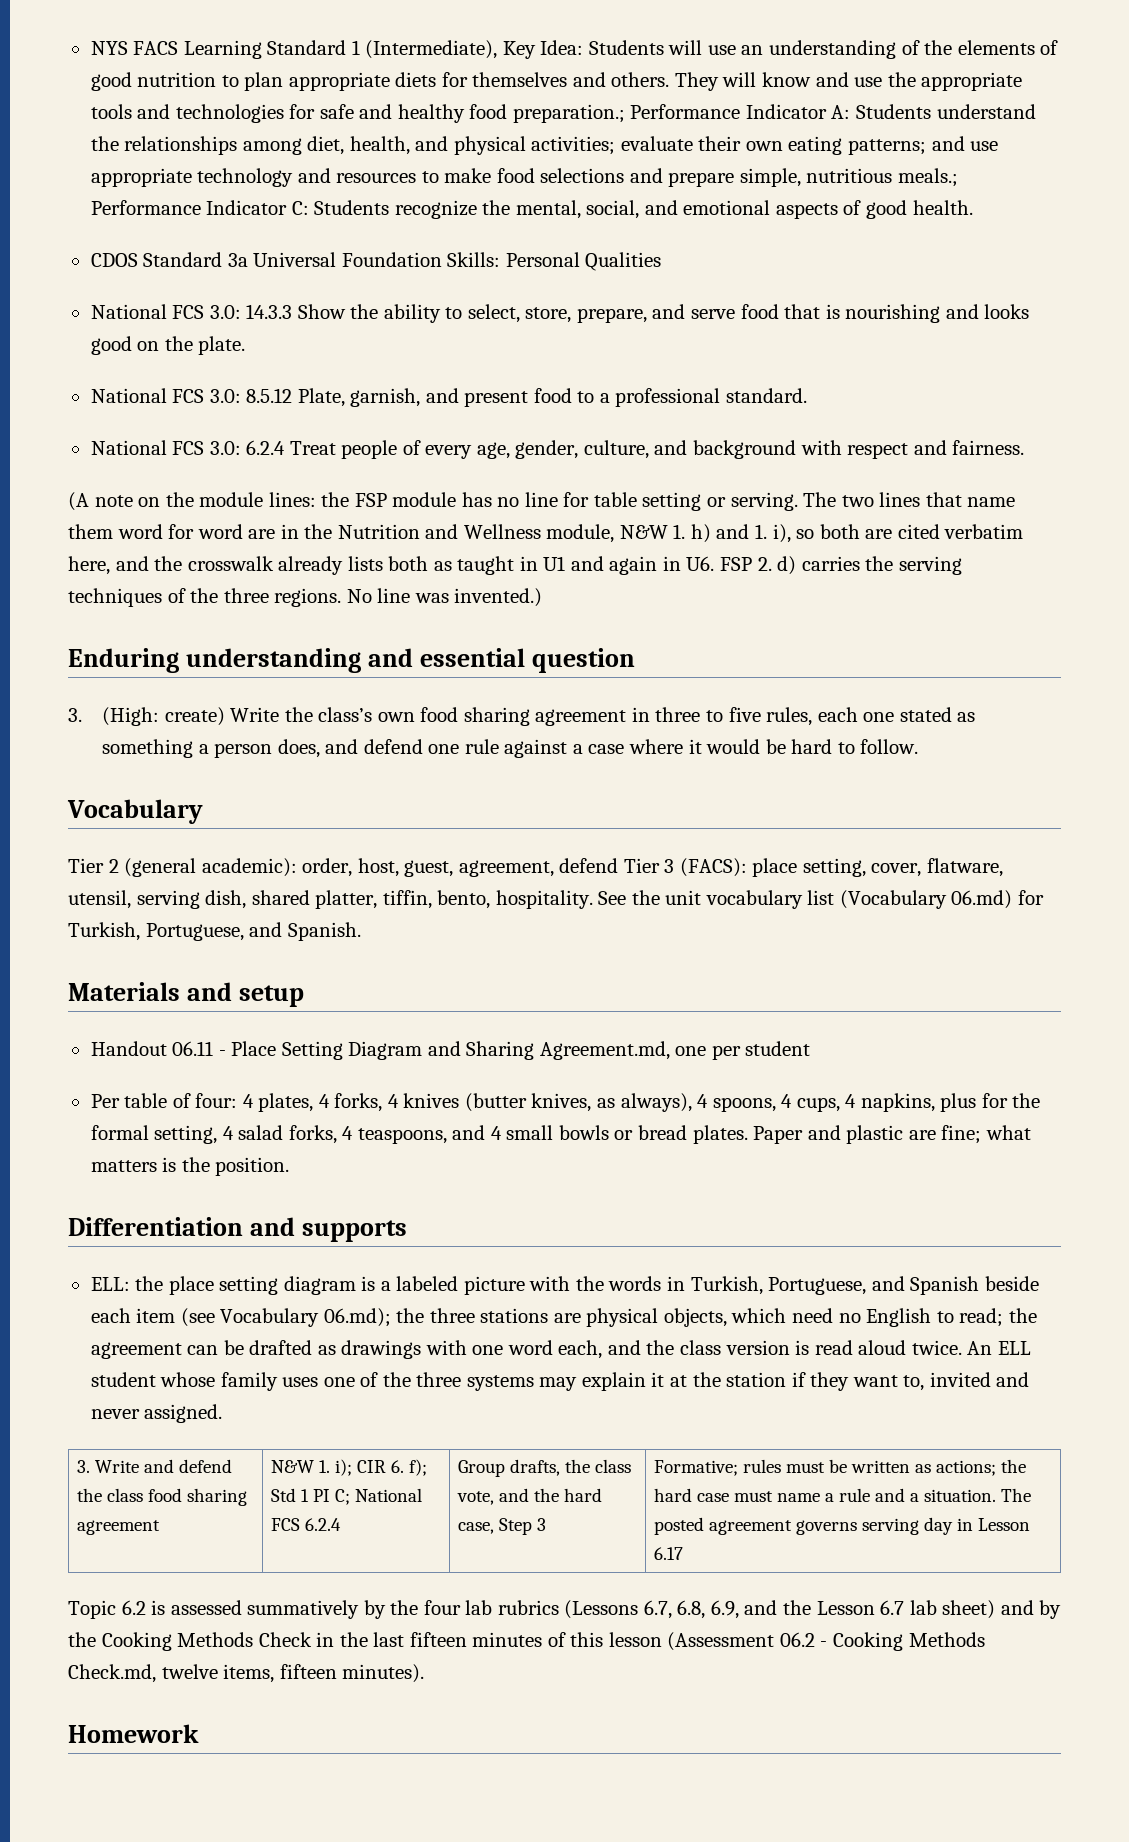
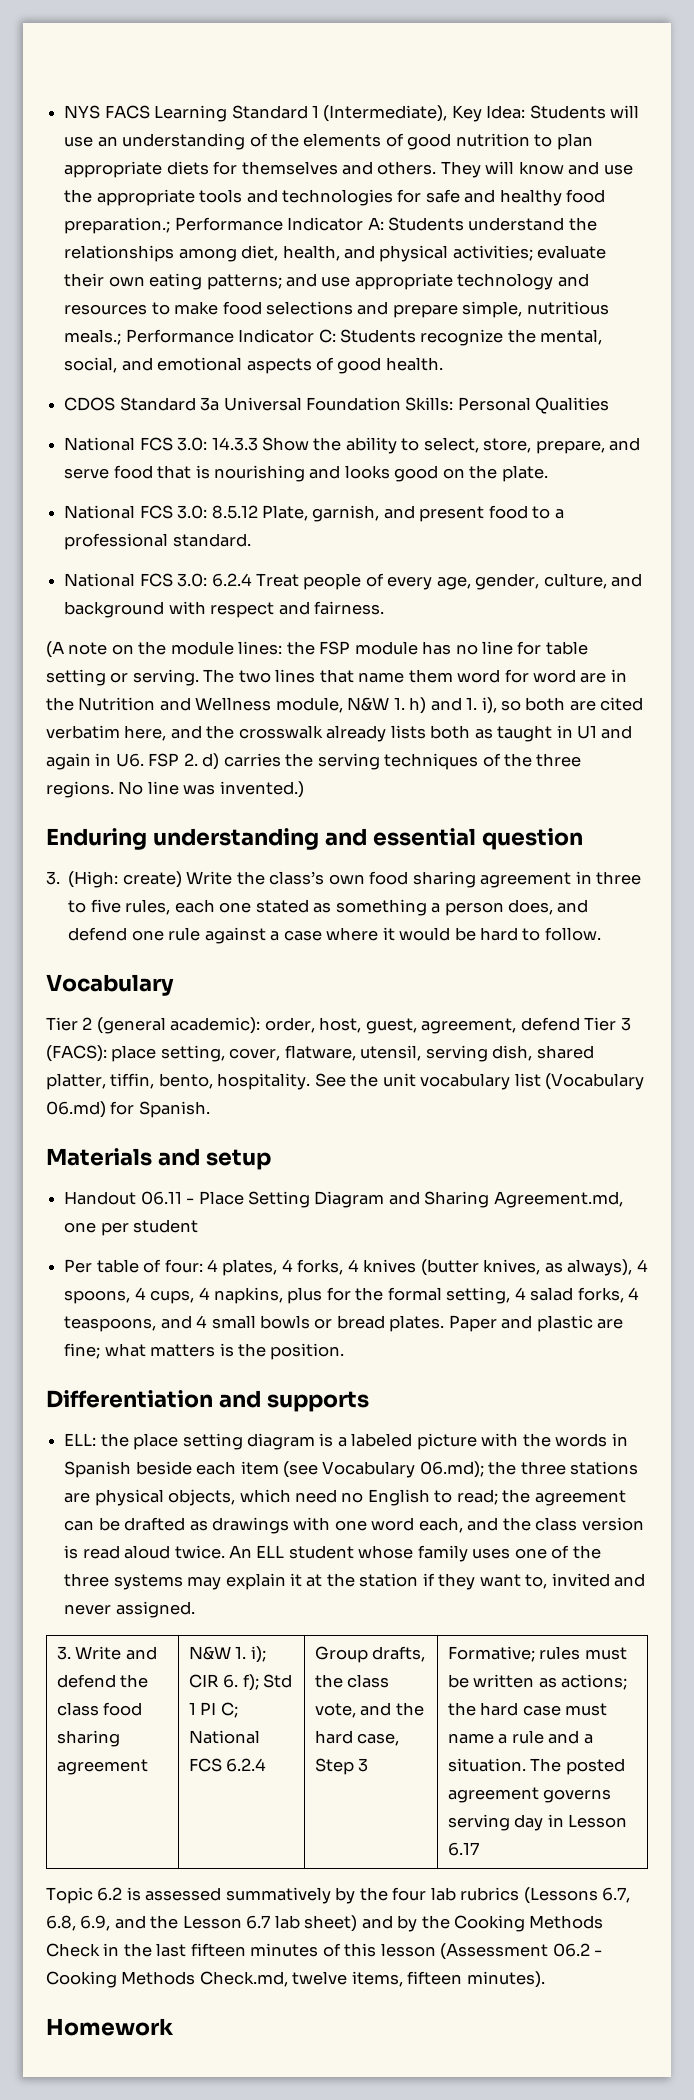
- See the unit vocabulary list (Vocabulary 06.md) for Turkish, Portuguese, and Spanish.
+ See the unit vocabulary list (Vocabulary 06.md) for Spanish.
- ELL: the place setting diagram is a labeled picture with the words in Turkish, Portuguese, and Spanish beside each item (see Vocabulary 06.md); the three stations are physical objects, which need no English to read; the agreement can be drafted as drawings with one word each, and the class version is read aloud twice.
+ ELL: the place setting diagram is a labeled picture with the words in Spanish beside each item (see Vocabulary 06.md); the three stations are physical objects, which need no English to read; the agreement can be drafted as drawings with one word each, and the class version is read aloud twice.

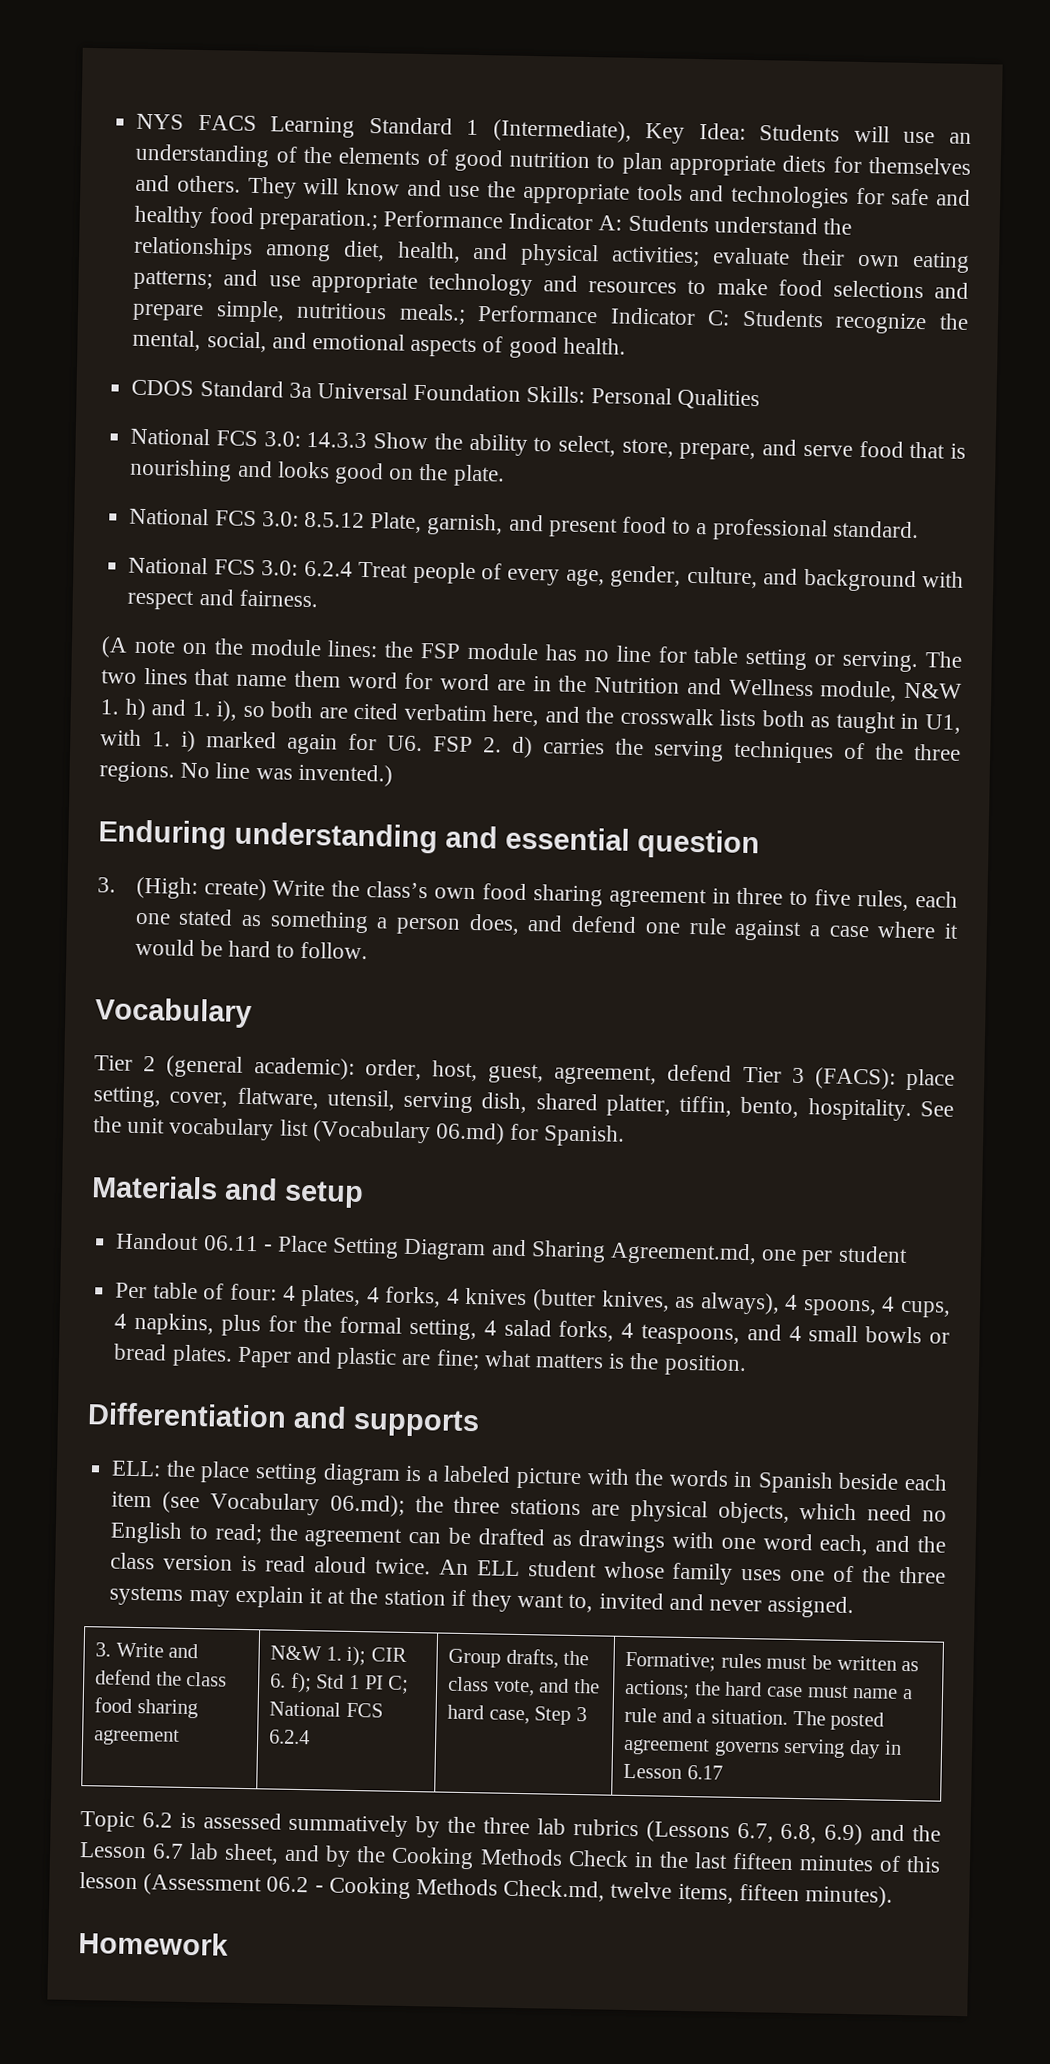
- The two lines that name them word for word are in the Nutrition and Wellness module, N&W 1. h) and 1. i), so both are cited verbatim here, and the crosswalk already lists both as taught in U1 and again in U6. FSP 2. d) carries the serving techniques of the three regions.
+ The two lines that name them word for word are in the Nutrition and Wellness module, N&W 1. h) and 1. i), so both are cited verbatim here, and the crosswalk lists both as taught in U1, with 1. i) marked again for U6. FSP 2. d) carries the serving techniques of the three regions.
- Topic 6.2 is assessed summatively by the four lab rubrics (Lessons 6.7, 6.8, 6.9, and the Lesson 6.7 lab sheet) and by the Cooking Methods Check in the last fifteen minutes of this lesson (Assessment 06.2 - Cooking Methods Check.md, twelve items, fifteen minutes).
+ Topic 6.2 is assessed summatively by the three lab rubrics (Lessons 6.7, 6.8, 6.9) and the Lesson 6.7 lab sheet, and by the Cooking Methods Check in the last fifteen minutes of this lesson (Assessment 06.2 - Cooking Methods Check.md, twelve items, fifteen minutes).

